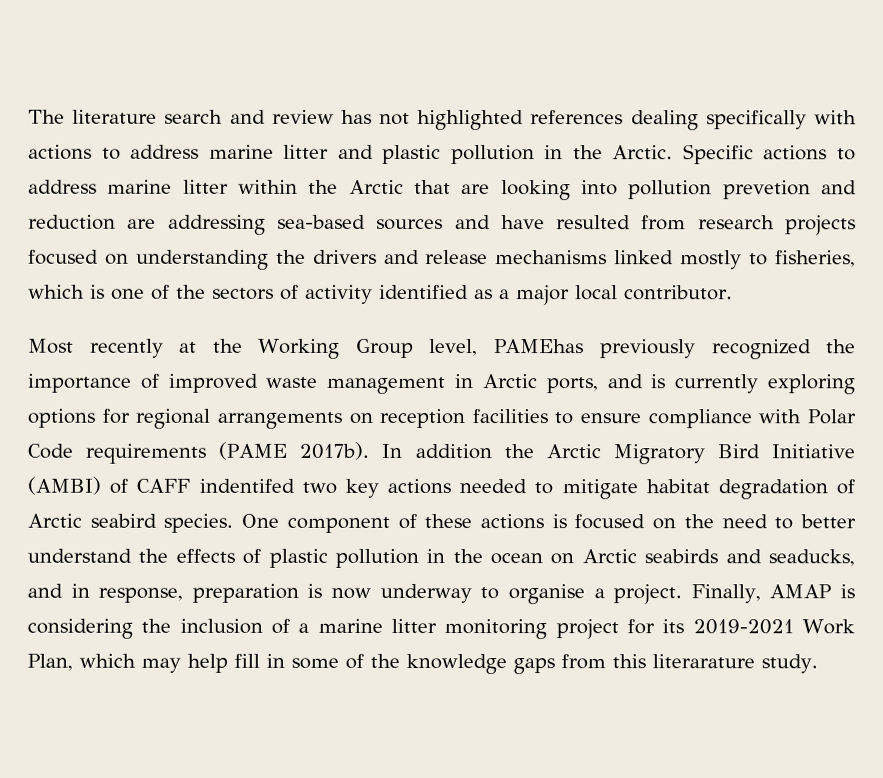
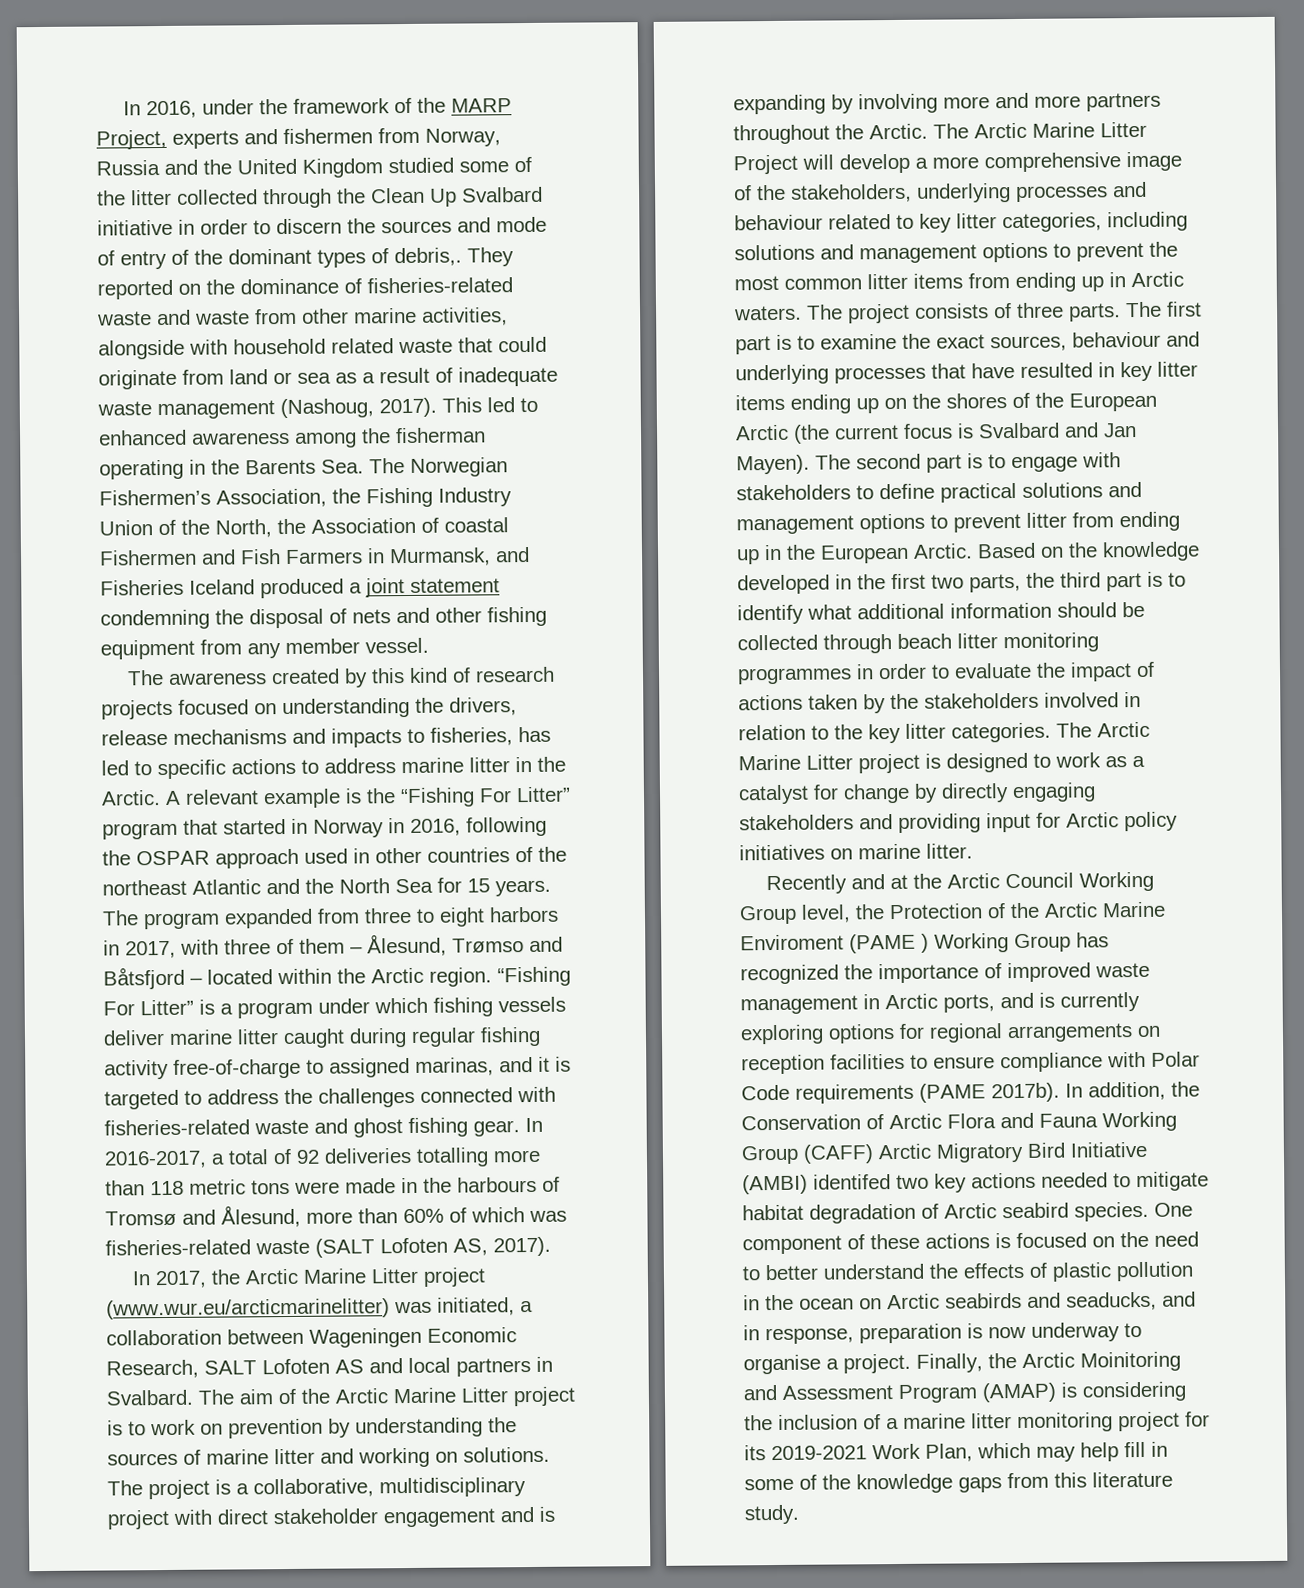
- The literature search and review has not highlighted references dealing specifically with actions to address marine litter and plastic pollution in the Arctic. Specific actions to address marine litter within the Arctic that are looking into pollution prevetion and reduction are addressing sea-based sources and have resulted from research projects focused on understanding the drivers and release mechanisms linked mostly to fisheries, which is one of the sectors of activity identified as a major local contributor.
- Most recently at the Working Group level, PAMEhas previously recognized the importance of improved waste management in Arctic ports, and is currently exploring options for regional arrangements on reception facilities to ensure compliance with Polar Code requirements (PAME 2017b).
+ In 2016, under the framework of the MARP Project, experts and fishermen from Norway, Russia and the United Kingdom studied some of the litter collected through the Clean Up Svalbard initiative in order to discern the sources and mode of entry of the dominant types of debris,. They reported on the dominance of fisheries-related waste and waste from other marine activities, alongside with household related waste that could originate from land or sea as a result of inadequate waste management (Nashoug, 2017). This led to enhanced awareness among the fisherman operating in the Barents Sea. The Norwegian Fishermen’s Association, the Fishing Industry Union of the North, the Association of coastal Fishermen and Fish Farmers in Murmansk, and Fisheries Iceland produced a joint statement condemning the disposal of nets and other fishing equipment from any member vessel.
+ The awareness created by this kind of research projects focused on understanding the drivers, release mechanisms and impacts to fisheries, has led to specific actions to address marine litter in the Arctic. A relevant example is the “Fishing For Litter” program that started in Norway in 2016, following the OSPAR approach used in other countries of the northeast Atlantic and the North Sea for 15 years. The program expanded from three to eight harbors in 2017, with three of them – Ålesund, Trømso and Båtsfjord – located within the Arctic region. “Fishing For Litter” is a program under which fishing vessels deliver marine litter caught during regular fishing activity free-of-charge to assigned marinas, and it is targeted to address the challenges connected with fisheries-related waste and ghost fishing gear. In 2016-2017, a total of 92 deliveries totalling more than 118 metric tons were made in the harbours of Tromsø and Ålesund, more than 60% of which was fisheries-related waste (SALT Lofoten AS, 2017).
+ In 2017, the Arctic Marine Litter project (www.wur.eu/arcticmarinelitter) was initiated, a collaboration between Wageningen Economic Research, SALT Lofoten AS and local partners in Svalbard. The aim of the Arctic Marine Litter project is to work on prevention by understanding the sources of marine litter and working on solutions. The project is a collaborative, multidisciplinary project with direct stakeholder engagement and is expanding by involving more and more partners throughout the Arctic. The Arctic Marine Litter Project will develop a more comprehensive image of the stakeholders, underlying processes and behaviour related to key litter categories, including solutions and management options to prevent the most common litter items from ending up in Arctic waters. The project consists of three parts. The first part is to examine the exact sources, behaviour and underlying processes that have resulted in key litter items ending up on the shores of the European Arctic (the current focus is Svalbard and Jan Mayen). The second part is to engage with stakeholders to define practical solutions and management options to prevent litter from ending up in the European Arctic. Based on the knowledge developed in the first two parts, the third part is to identify what additional information should be collected through beach litter monitoring programmes in order to evaluate the impact of actions taken by the stakeholders involved in relation to the key litter categories. The Arctic Marine Litter project is designed to work as a catalyst for change by directly engaging stakeholders and providing input for Arctic policy initiatives on marine litter.
+ Recently and at the Arctic Council Working Group level, the Protection of the Arctic Marine Enviroment (PAME ) Working Group has recognized the importance of improved waste management in Arctic ports, and is currently exploring options for regional arrangements on reception facilities to ensure compliance with Polar Code requirements (PAME 2017b).
- In addition the Arctic Migratory Bird Initiative (AMBI) of CAFF indentifed two key actions needed to mitigate habitat degradation of Arctic seabird species.
+ In addition, the Conservation of Arctic Flora and Fauna Working Group (CAFF) Arctic Migratory Bird Initiative (AMBI) identifed two key actions needed to mitigate habitat degradation of Arctic seabird species.
- Finally, AMAP is considering the inclusion of a marine litter monitoring project for its 2019-2021 Work Plan, which may help fill in some of the knowledge gaps from this literarature study.
+ Finally, the Arctic Moinitoring and Assessment Program (AMAP) is considering the inclusion of a marine litter monitoring project for its 2019-2021 Work Plan, which may help fill in some of the knowledge gaps from this literature study.

